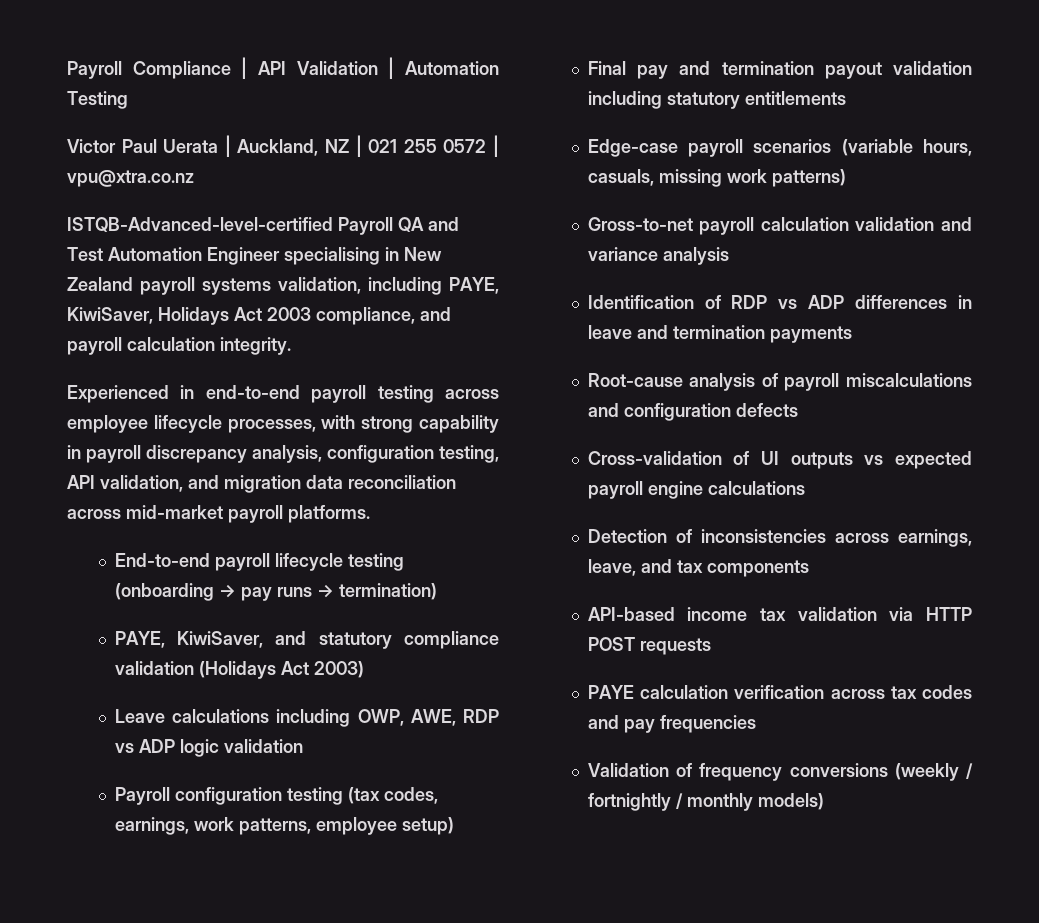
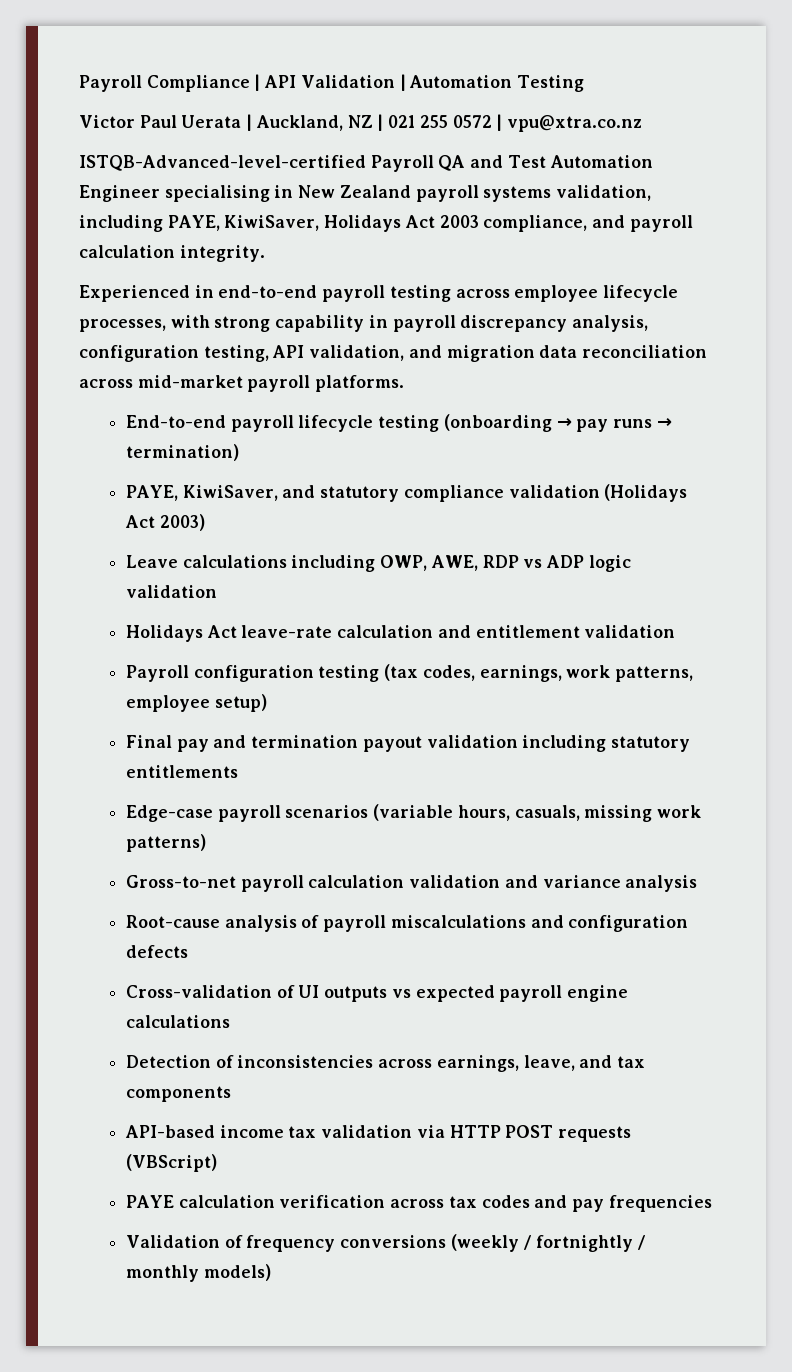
+ Holidays Act leave-rate calculation and entitlement validation
- Identification of RDP vs ADP differences in leave and termination payments
- API-based income tax validation via HTTP POST requests
+ API-based income tax validation via HTTP POST requests (VBScript)

